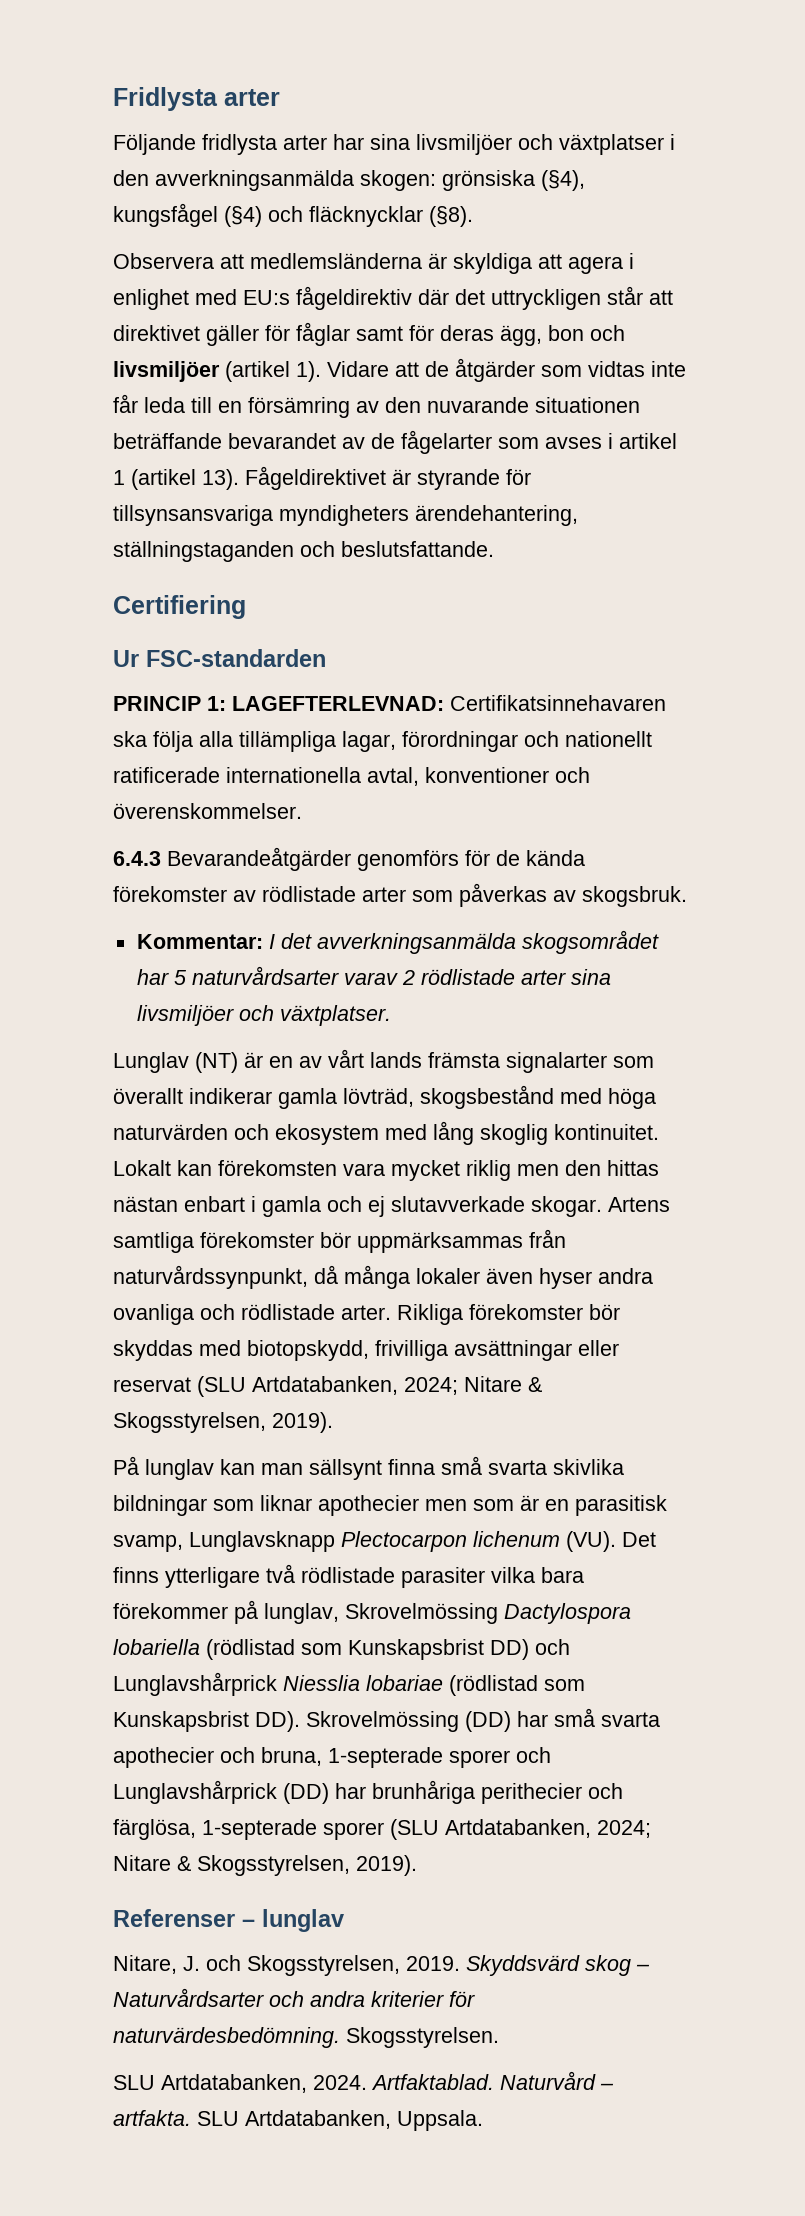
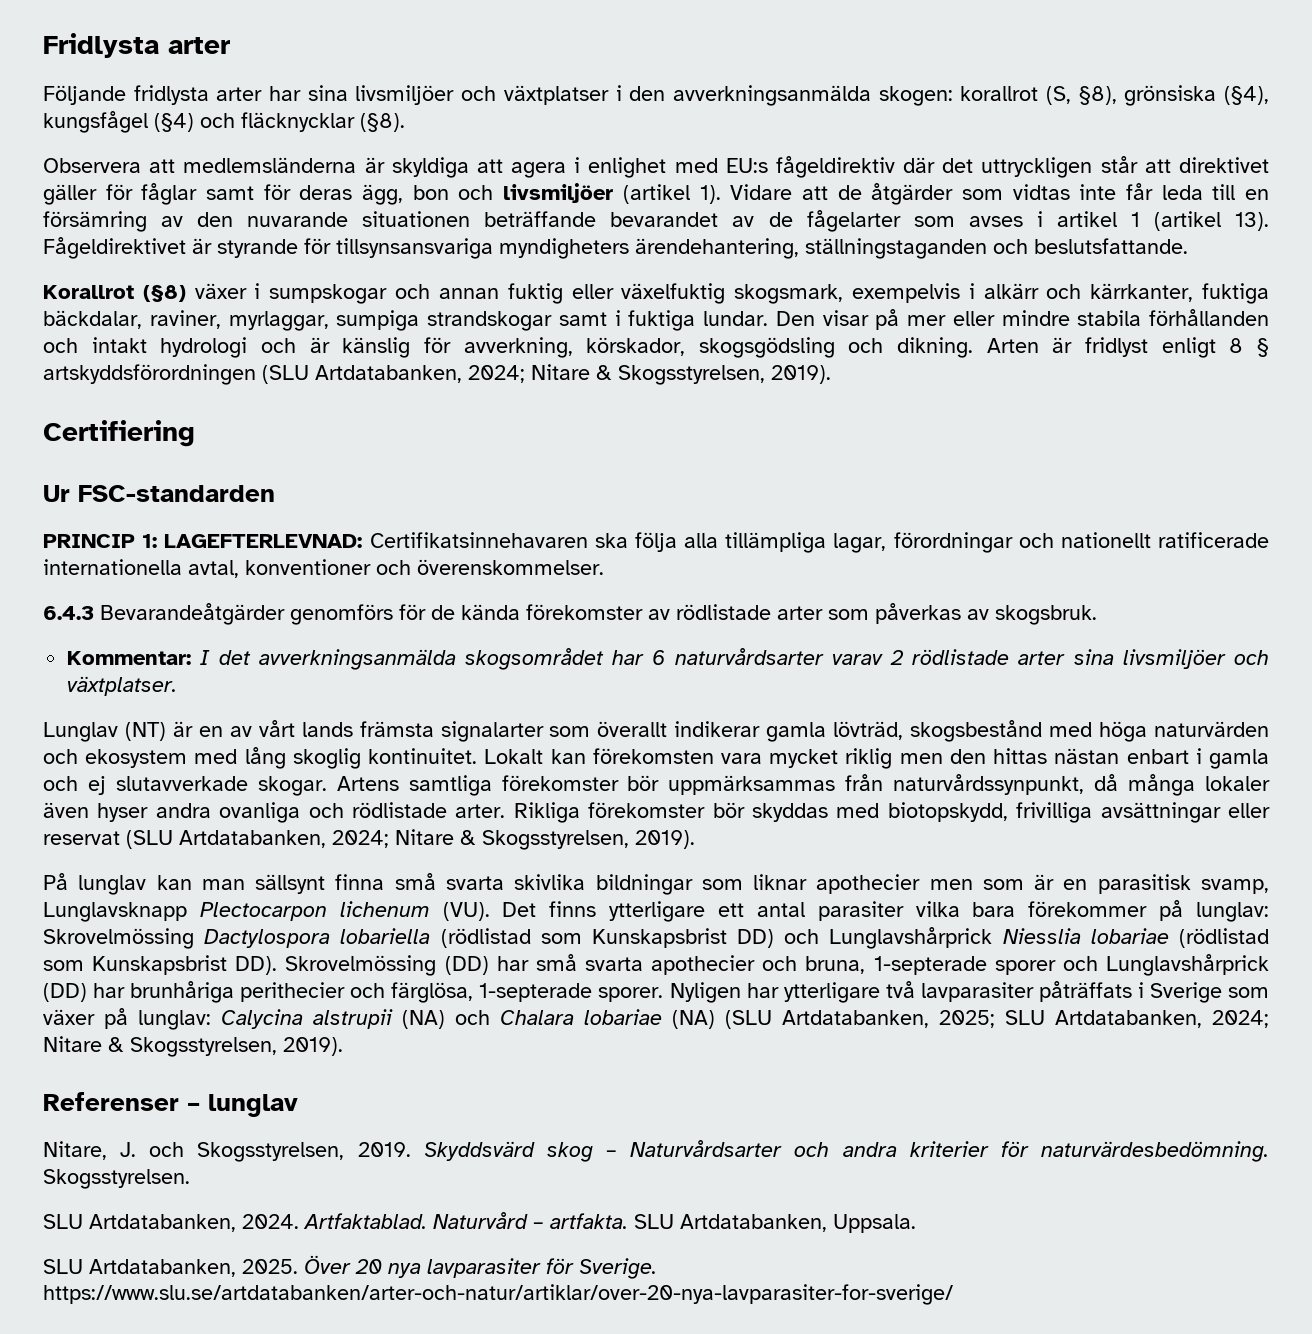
- Följande fridlysta arter har sina livsmiljöer och växtplatser i den avverkningsanmälda skogen: grönsiska (§4), kungsfågel (§4) och fläcknycklar (§8).
+ Följande fridlysta arter har sina livsmiljöer och växtplatser i den avverkningsanmälda skogen: korallrot (S, §8), grönsiska (§4), kungsfågel (§4) och fläcknycklar (§8).
+ Korallrot (§8) växer i sumpskogar och annan fuktig eller växelfuktig skogsmark, exempelvis i alkärr och kärrkanter, fuktiga bäckdalar, raviner, myrlaggar, sumpiga strandskogar samt i fuktiga lundar. Den visar på mer eller mindre stabila förhållanden och intakt hydrologi och är känslig för avverkning, körskador, skogsgödsling och dikning. Arten är fridlyst enligt 8 § artskyddsförordningen (SLU Artdatabanken, 2024; Nitare & Skogsstyrelsen, 2019).
- Kommentar: I det avverkningsanmälda skogsområdet har 5 naturvårdsarter varav 2 rödlistade arter sina livsmiljöer och växtplatser.
+ Kommentar: I det avverkningsanmälda skogsområdet har 6 naturvårdsarter varav 2 rödlistade arter sina livsmiljöer och växtplatser.
- På lunglav kan man sällsynt finna små svarta skivlika bildningar som liknar apothecier men som är en parasitisk svamp, Lunglavsknapp Plectocarpon lichenum (VU). Det finns ytterligare två rödlistade parasiter vilka bara förekommer på lunglav, Skrovelmössing Dactylospora lobariella (rödlistad som Kunskapsbrist DD) och Lunglavshårprick Niesslia lobariae (rödlistad som Kunskapsbrist DD). Skrovelmössing (DD) har små svarta apothecier och bruna, 1-septerade sporer och Lunglavshårprick (DD) har brunhåriga perithecier och färglösa, 1-septerade sporer (SLU Artdatabanken, 2024;
+ På lunglav kan man sällsynt finna små svarta skivlika bildningar som liknar apothecier men som är en parasitisk svamp, Lunglavsknapp Plectocarpon lichenum (VU). Det finns ytterligare ett antal parasiter vilka bara förekommer på lunglav: Skrovelmössing Dactylospora lobariella (rödlistad som Kunskapsbrist DD) och Lunglavshårprick Niesslia lobariae (rödlistad som Kunskapsbrist DD). Skrovelmössing (DD) har små svarta apothecier och bruna, 1-septerade sporer och Lunglavshårprick (DD) har brunhåriga perithecier och färglösa, 1-septerade sporer. Nyligen har ytterligare två lavparasiter påträffats i Sverige som växer på lunglav: Calycina alstrupii (NA) och Chalara lobariae (NA) (SLU Artdatabanken, 2025; SLU Artdatabanken, 2024;
+ SLU Artdatabanken, 2025. Över 20 nya lavparasiter för Sverige. https://www.slu.se/artdatabanken/arter-och-natur/artiklar/over-20-nya-lavparasiter-for-sverige/

